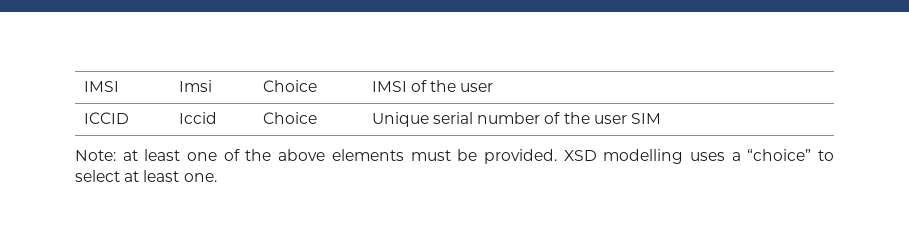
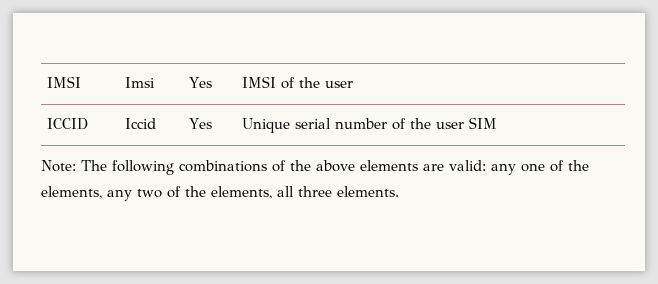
- IMSI | Imsi | Choice | IMSI of the user
+ IMSI | Imsi | Yes | IMSI of the user
- ICCID | Iccid | Choice | Unique serial number of the user SIM
+ ICCID | Iccid | Yes | Unique serial number of the user SIM
- Note: at least one of the above elements must be provided. XSD modelling uses a “choice” to select at least one.
+ Note: The following combinations of the above elements are valid: any one of the elements, any two of the elements, all three elements.

